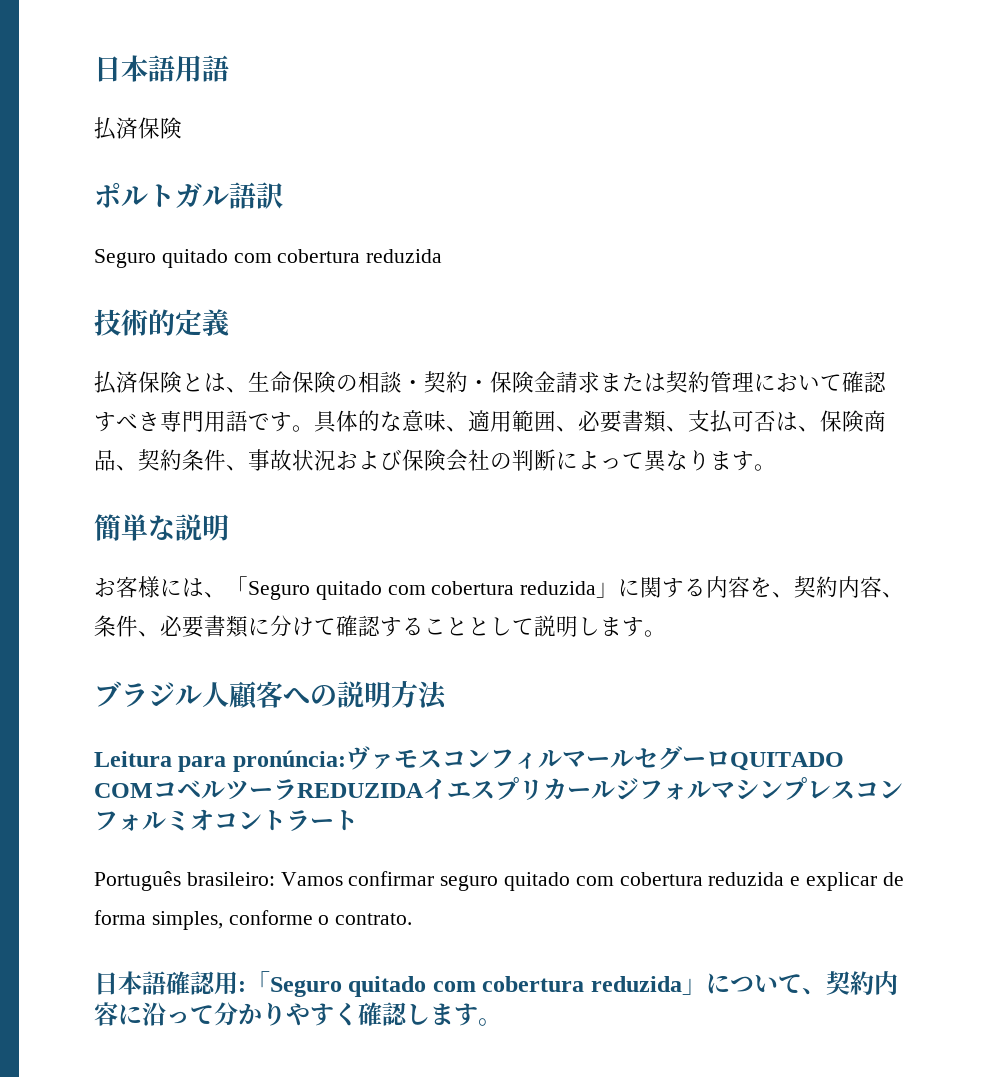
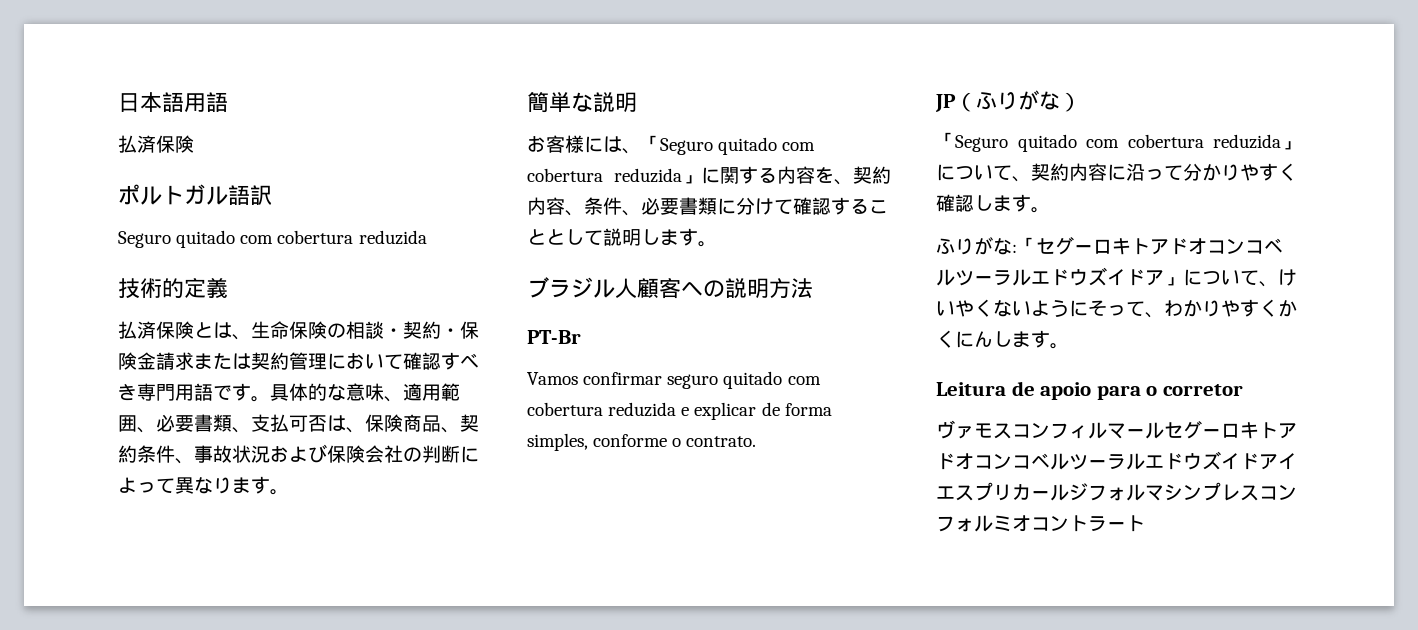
- Leitura para pronúncia:ヴァモスコンフィルマールセグーロQUITADO COMコベルツーラREDUZIDAイエスプリカールジフォルマシンプレスコンフォルミオコントラート
- Português brasileiro: Vamos confirmar seguro quitado com cobertura reduzida e explicar de forma simples, conforme o contrato.
+ PT-Br
+ Vamos confirmar seguro quitado com cobertura reduzida e explicar de forma simples, conforme o contrato.
- 日本語確認用:「Seguro quitado com cobertura reduzida」について、契約内容に沿って分かりやすく確認します。
+ JP（ふりがな）
+ 「Seguro quitado com cobertura reduzida」について、契約内容に沿って分かりやすく確認します。
+ ふりがな:「セグーロキトアドオコンコベルツーラルエドウズイドア」について、けいやくないようにそって、わかりやすくかくにんします。
+ Leitura de apoio para o corretor
+ ヴァモスコンフィルマールセグーロキトアドオコンコベルツーラルエドウズイドアイエスプリカールジフォルマシンプレスコンフォルミオコントラート

